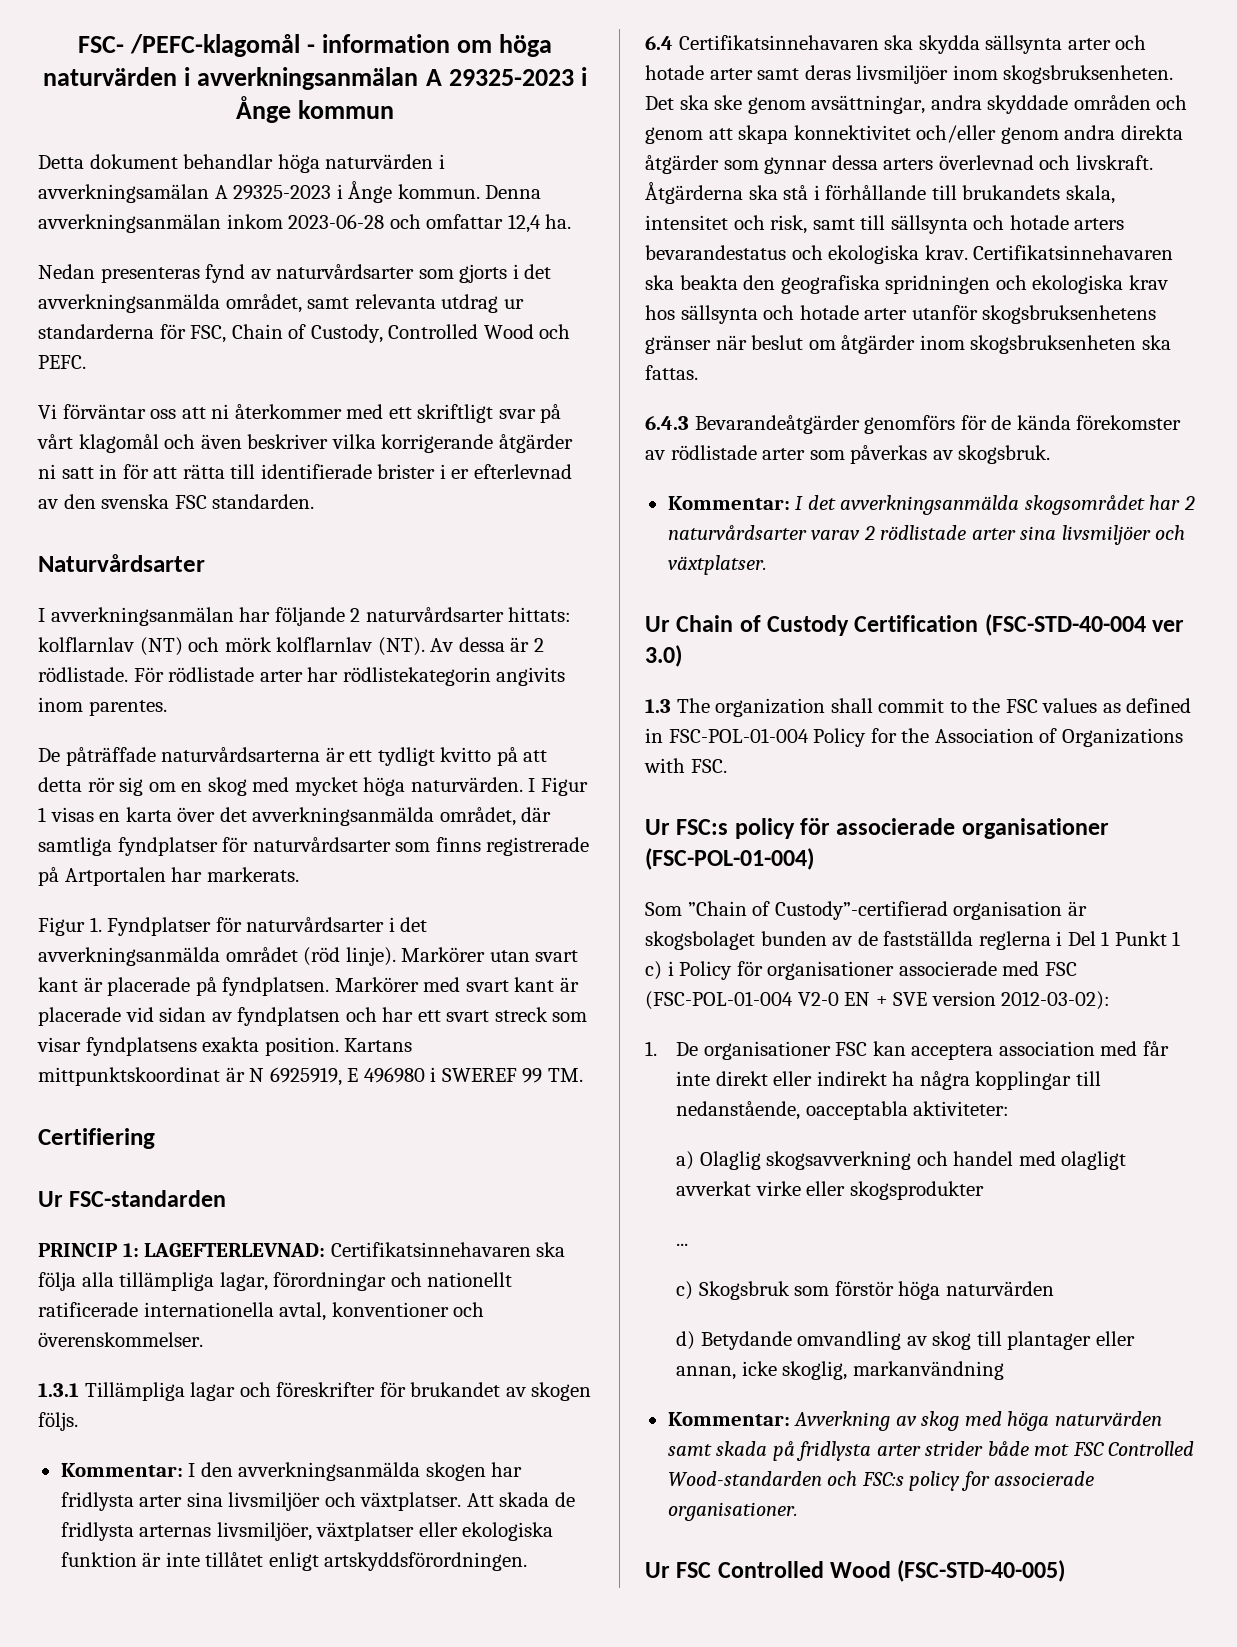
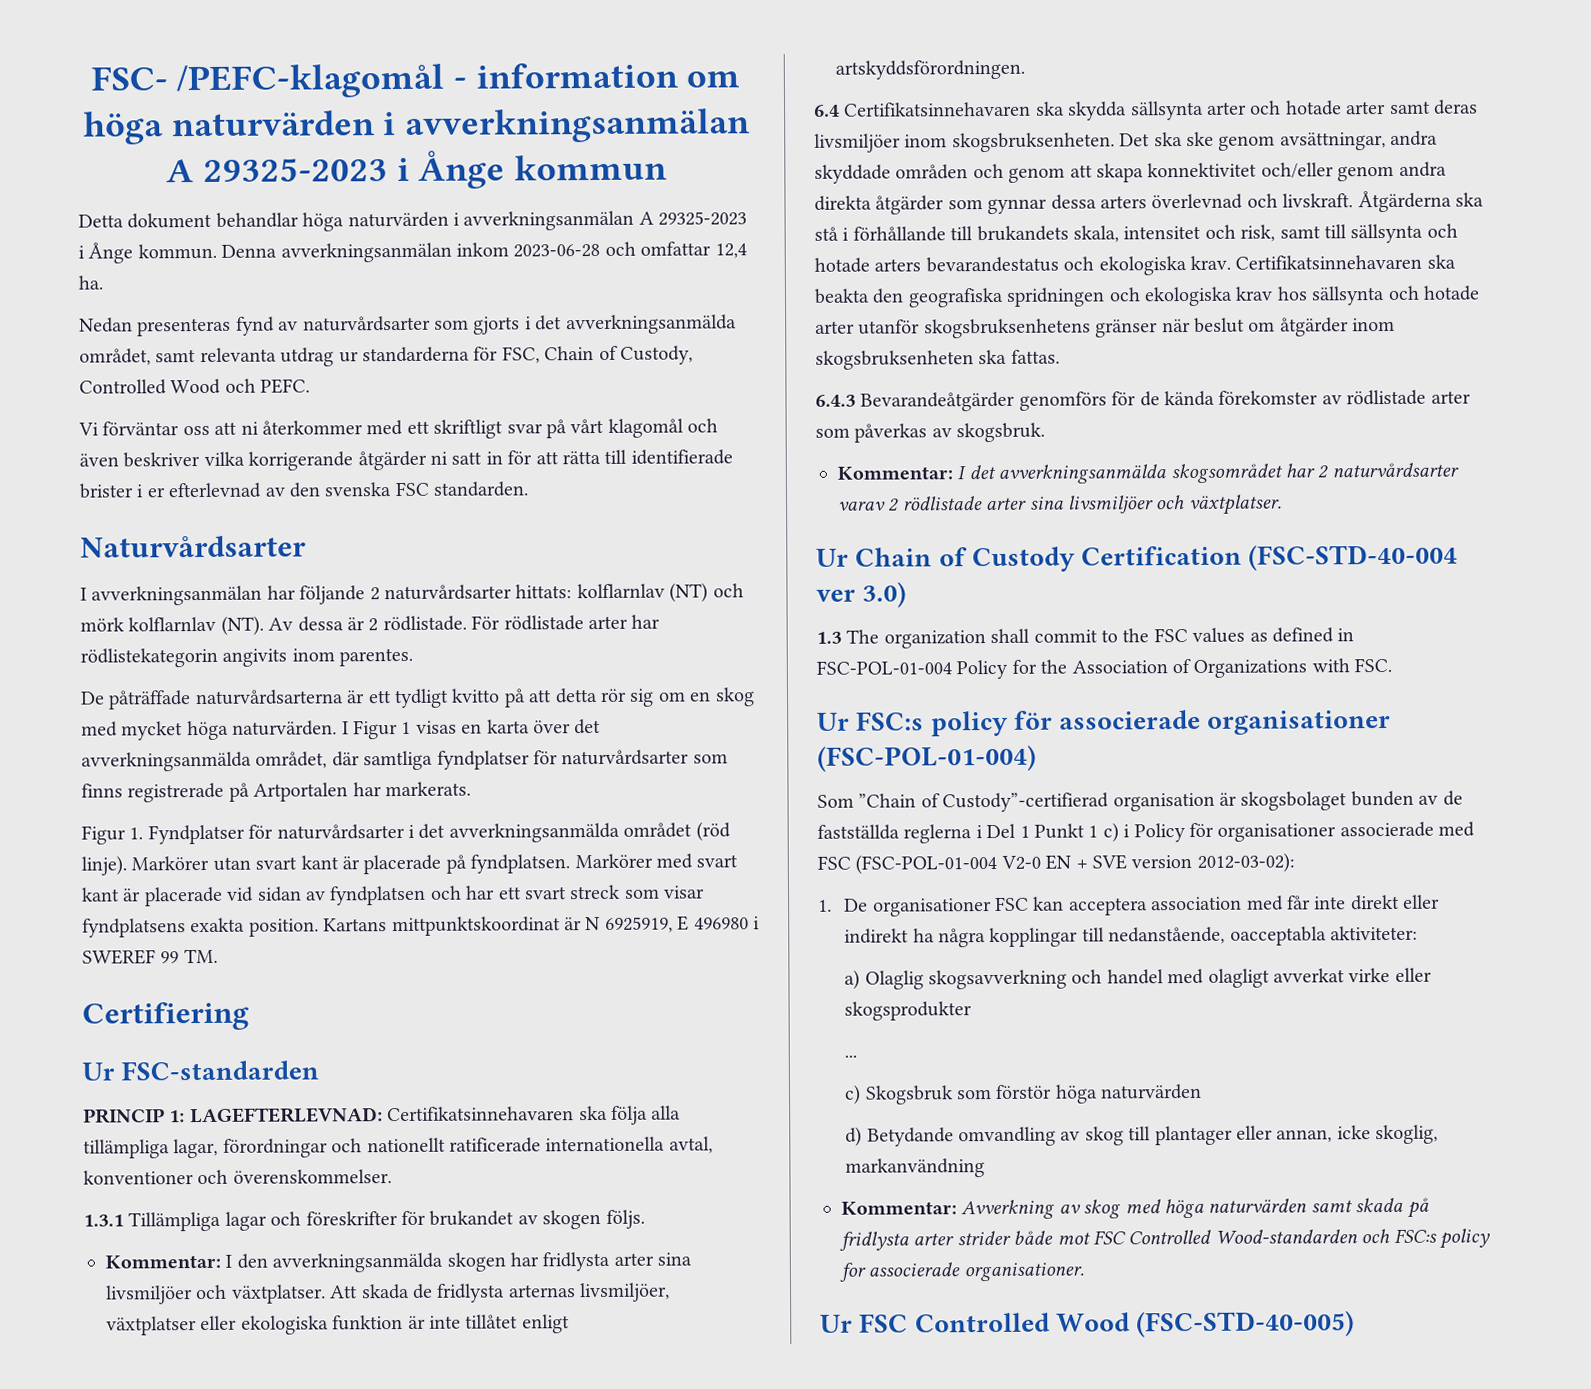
- Detta dokument behandlar höga naturvärden i avverkningsamälan A 29325-2023 i Ånge kommun.
+ Detta dokument behandlar höga naturvärden i avverkningsanmälan A 29325-2023 i Ånge kommun.

